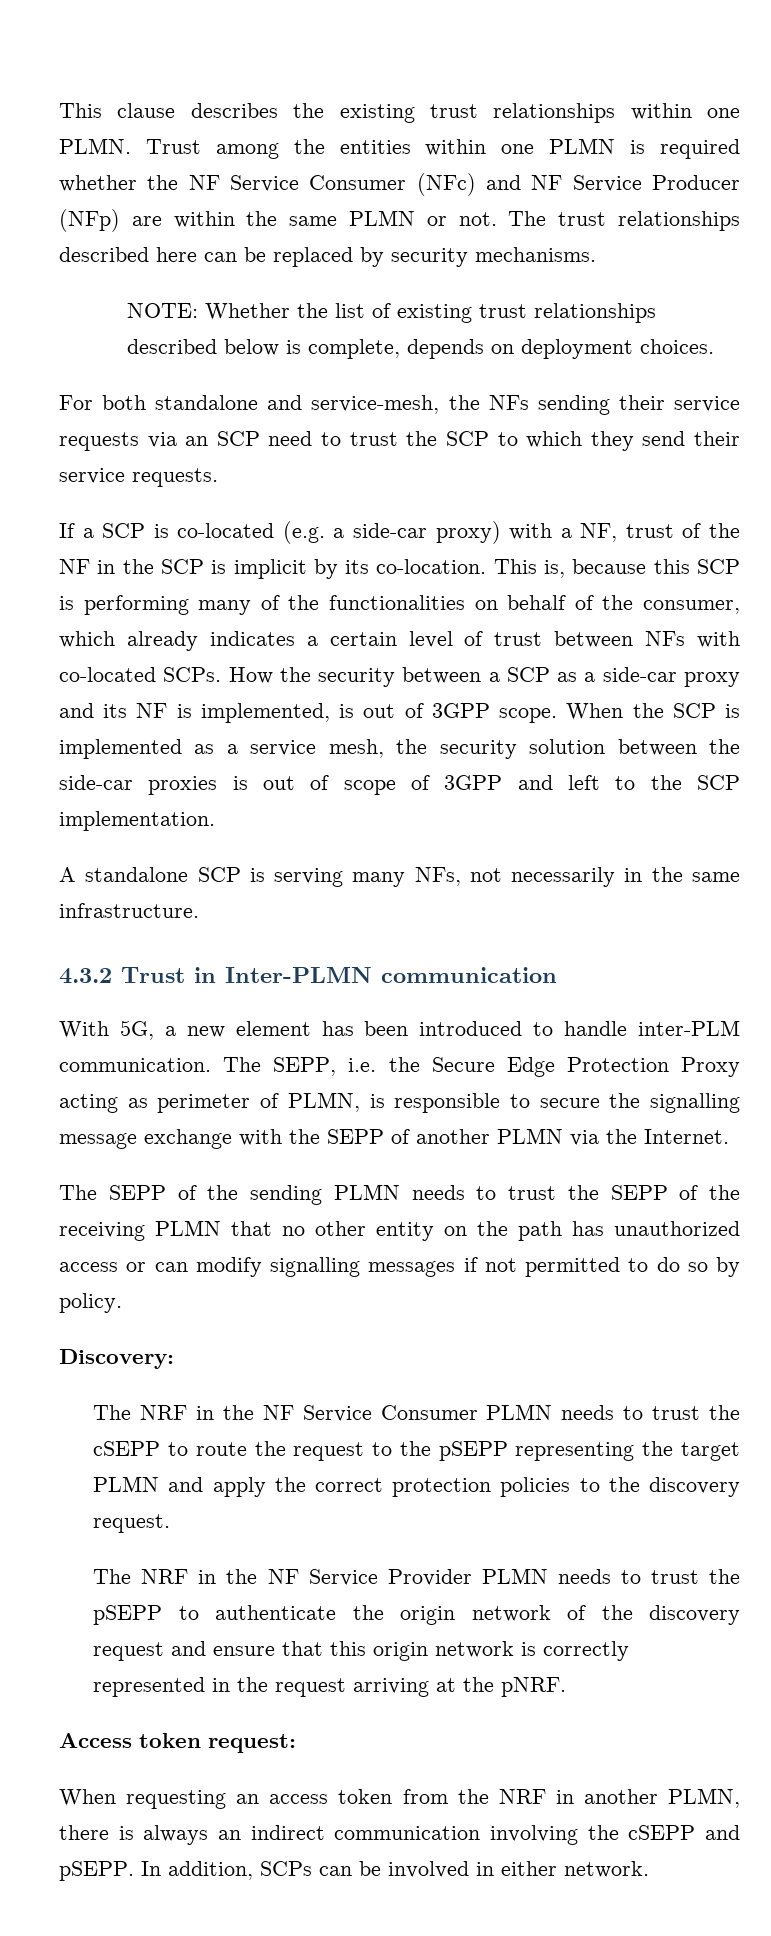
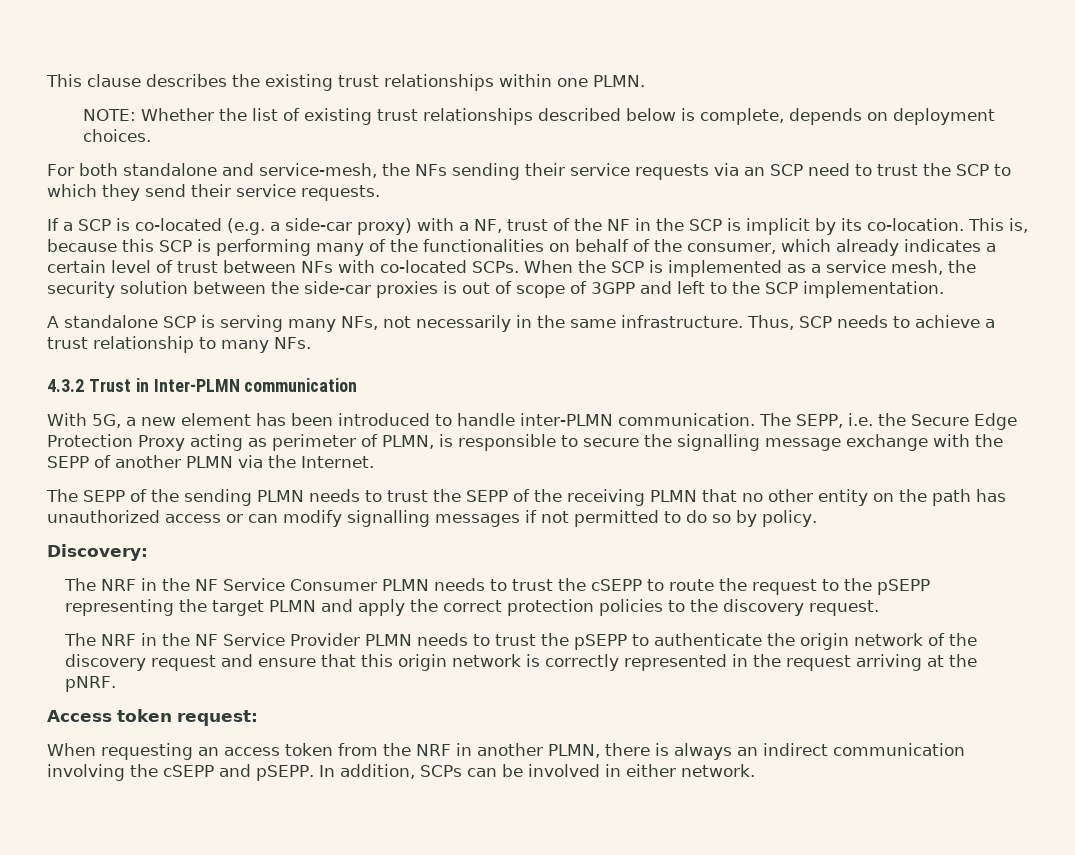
- Trust among the entities within one PLMN is required whether the NF Service Consumer (NFc) and NF Service Producer (NFp) are within the same PLMN or not. The trust relationships described here can be replaced by security mechanisms.
- How the security between a SCP as a side-car proxy and its NF is implemented, is out of 3GPP scope.
+ Thus, SCP needs to achieve a trust relationship to many NFs.
- With 5G, a new element has been introduced to handle inter-PLM communication.
+ With 5G, a new element has been introduced to handle inter-PLMN communication.

